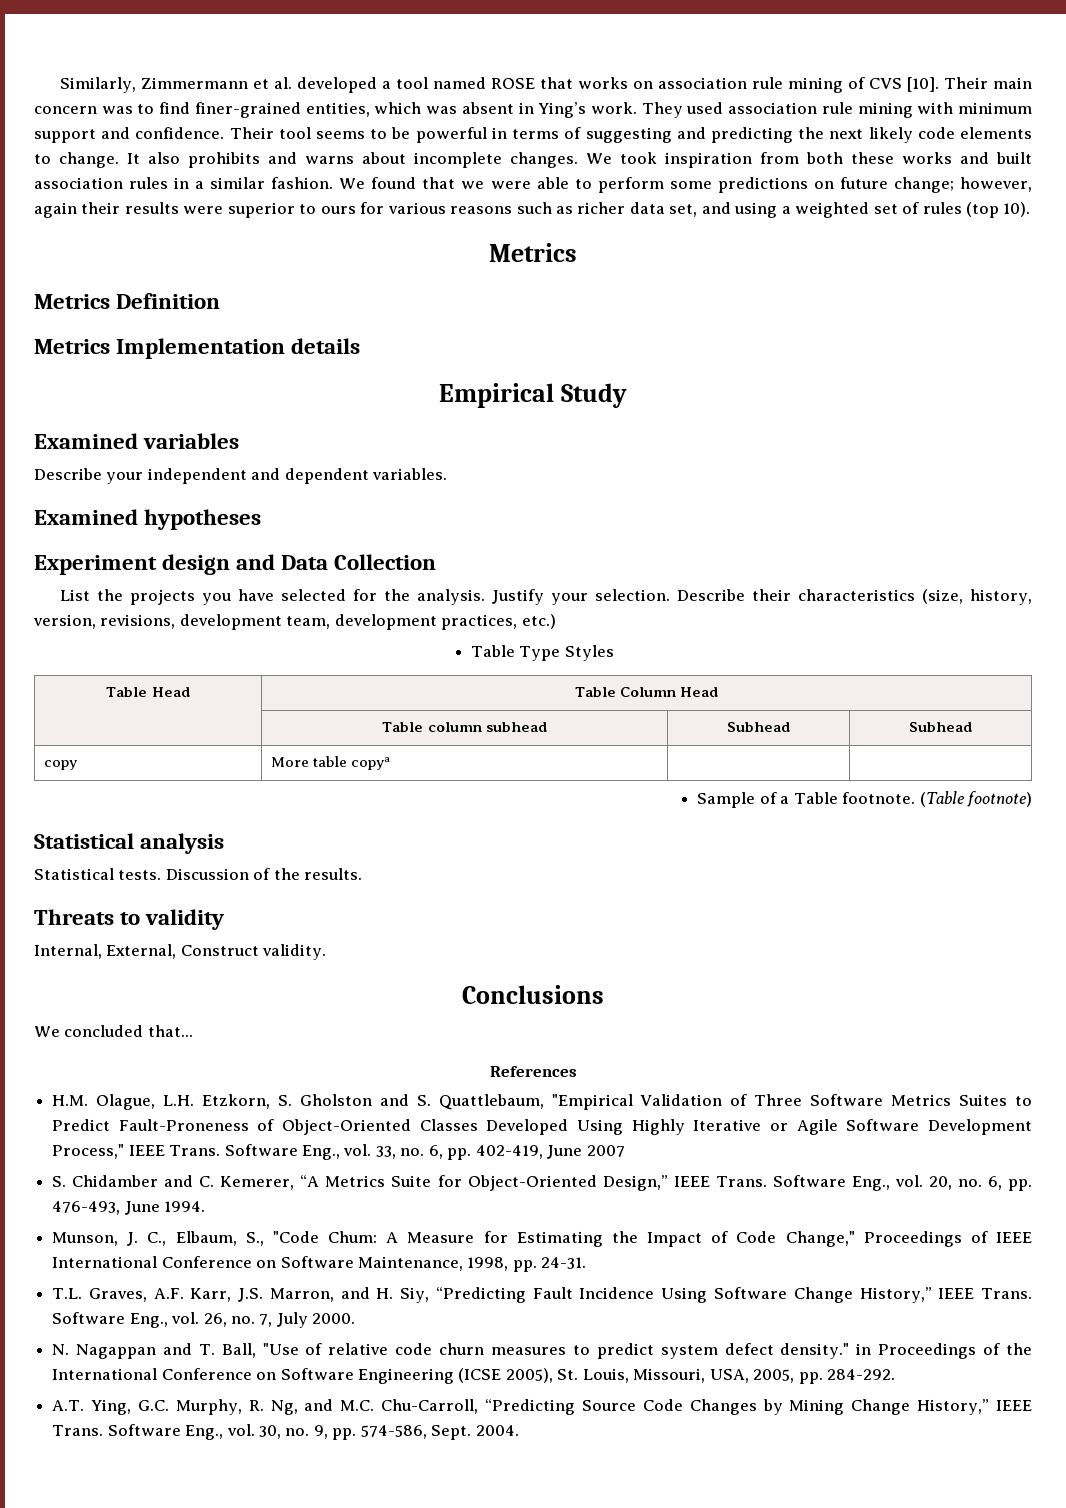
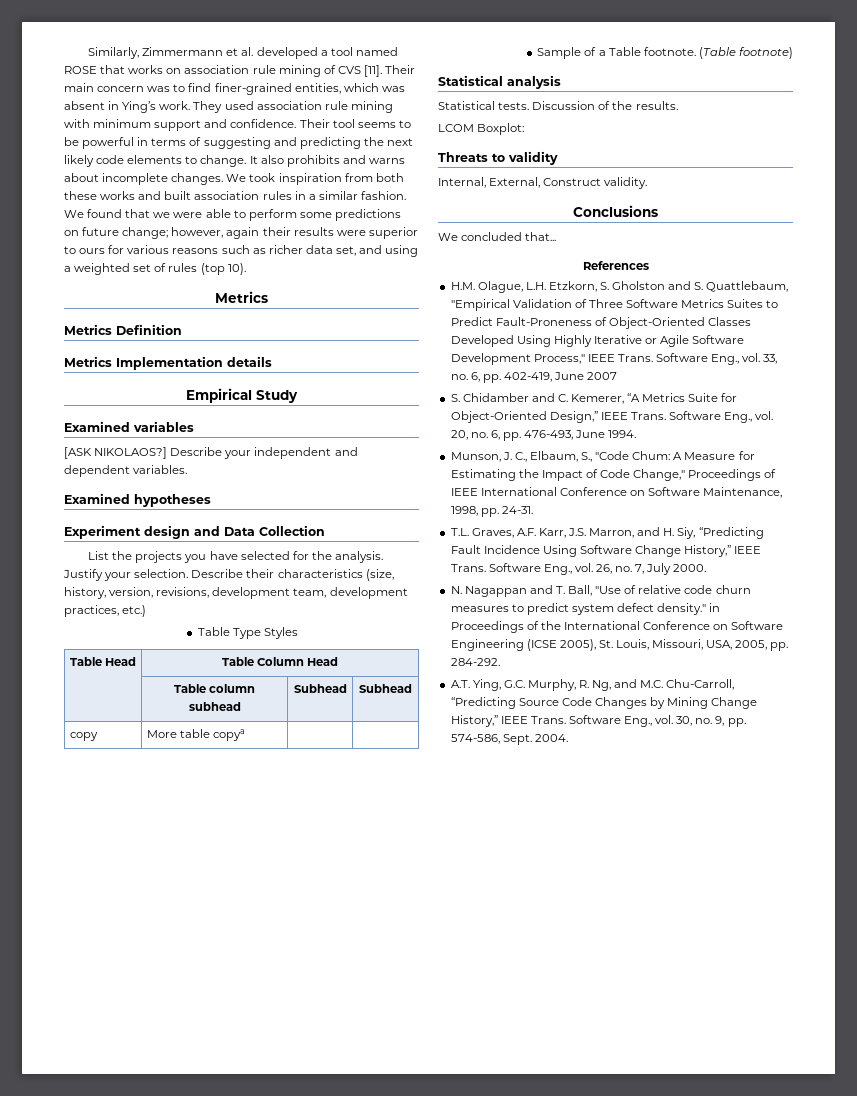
- Similarly, Zimmermann et al. developed a tool named ROSE that works on association rule mining of CVS [10].
+ Similarly, Zimmermann et al. developed a tool named ROSE that works on association rule mining of CVS [11].
+ [ASK NIKOLAOS?]
+ LCOM Boxplot:

